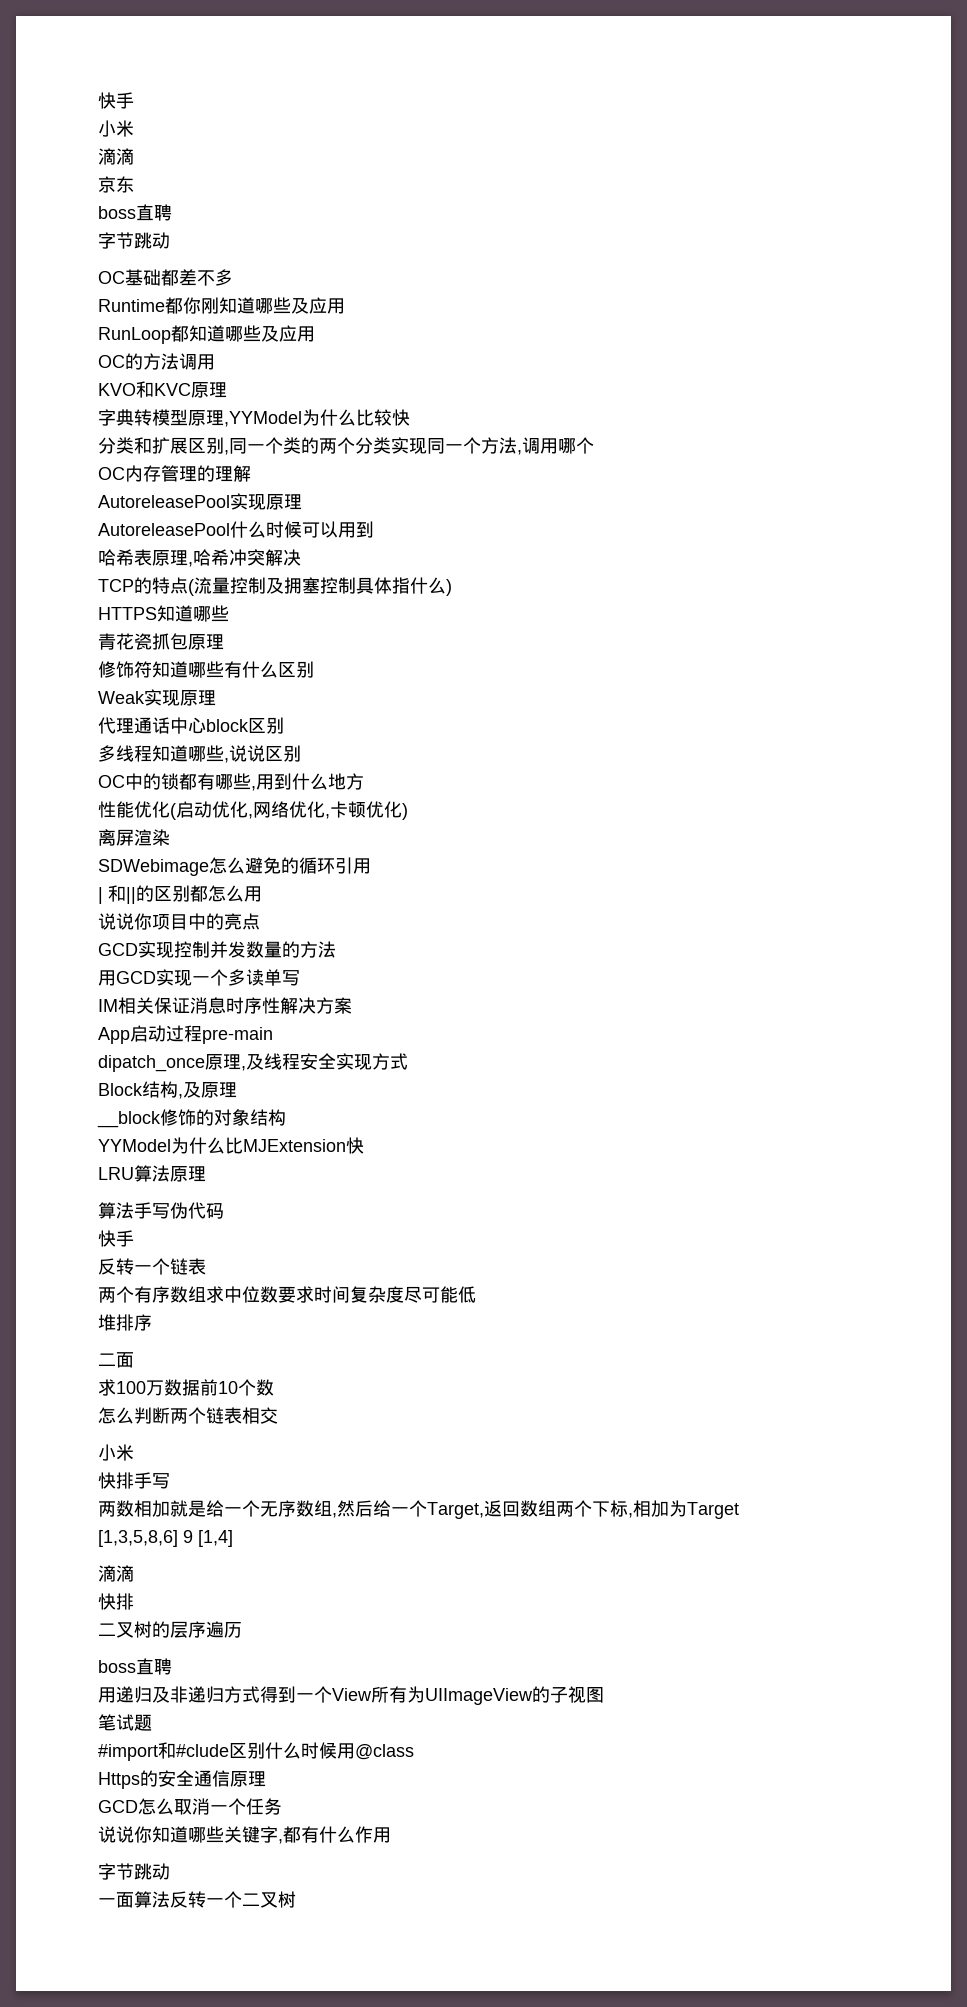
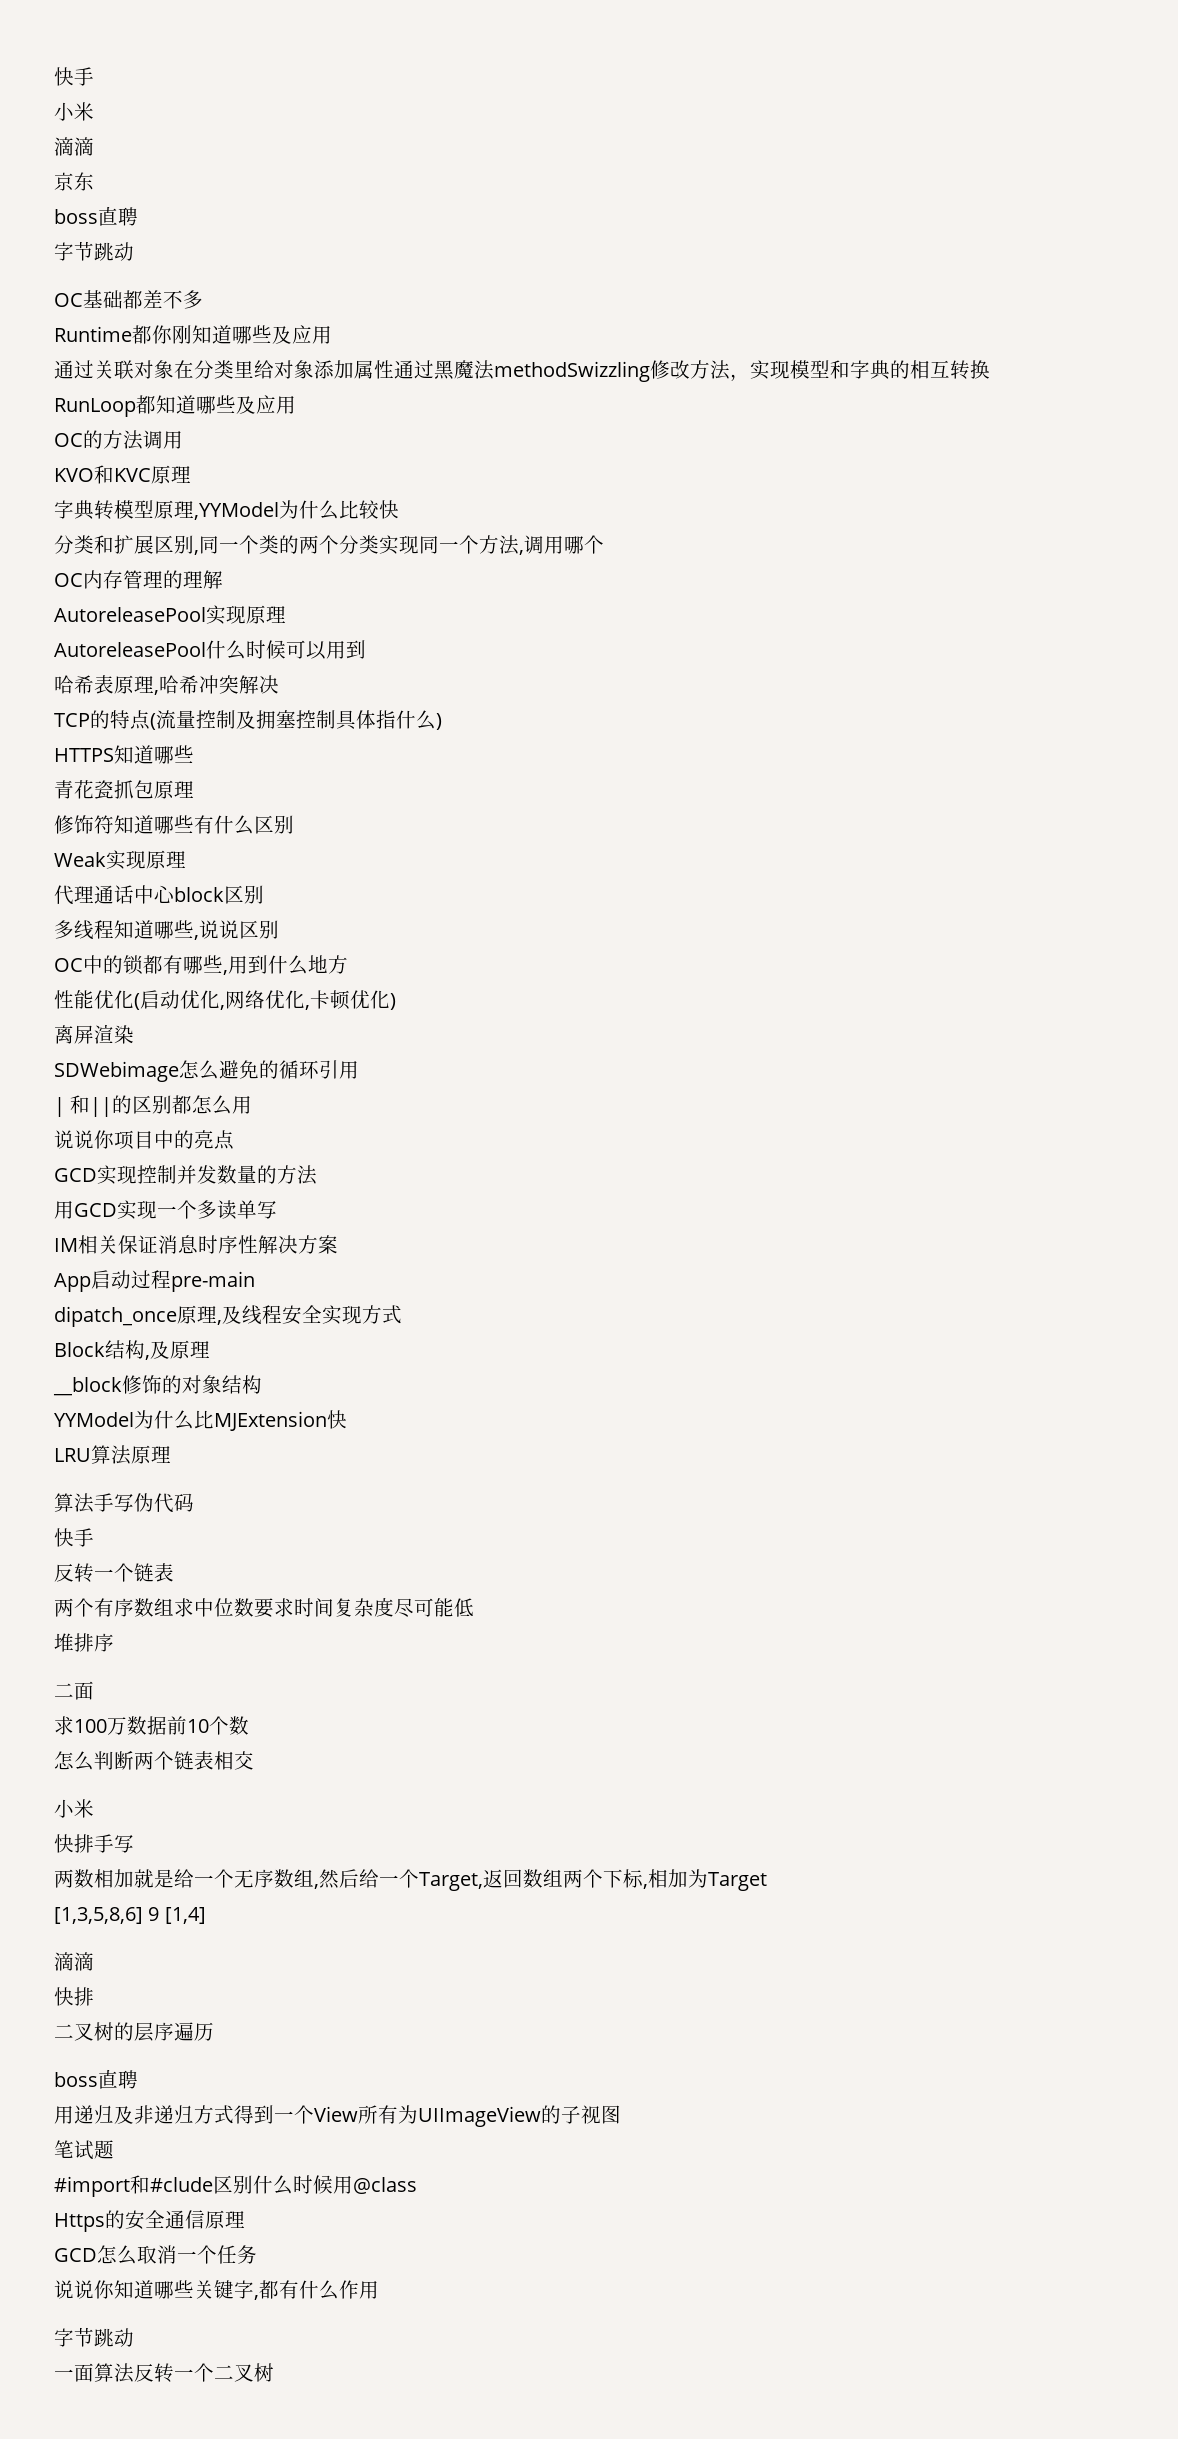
+ 通过关联对象在分类里给对象添加属性通过黑魔法methodSwizzling修改方法，实现模型和字典的相互转换

